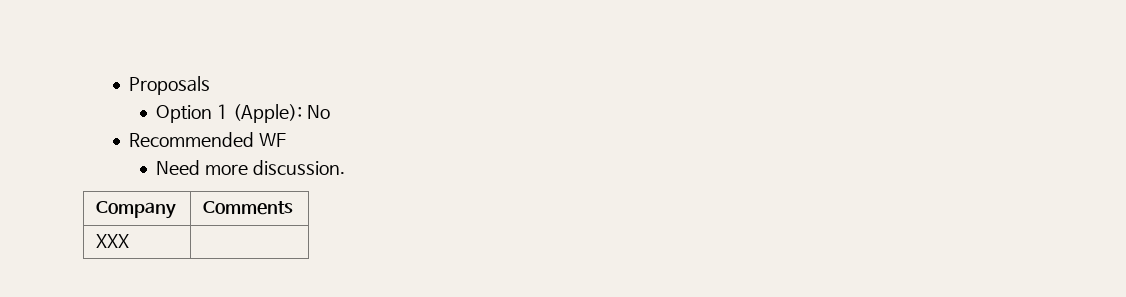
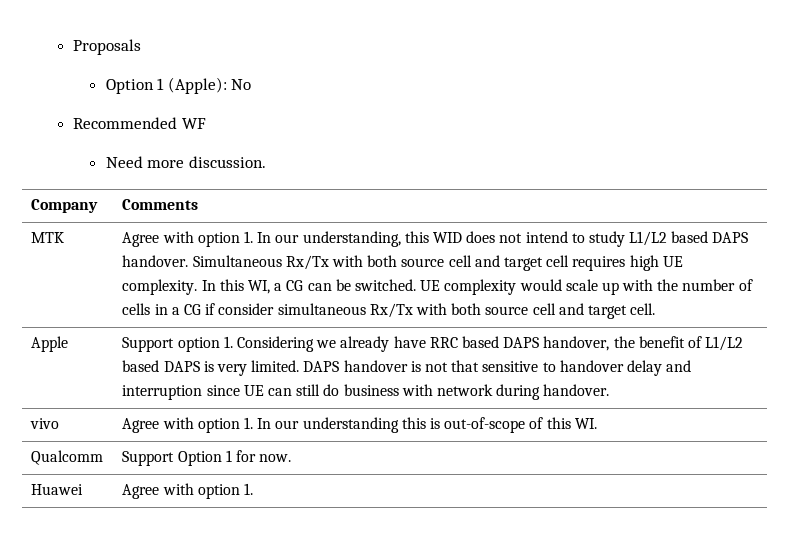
- XXX
+ MTK | Agree with option 1. In our understanding, this WID does not intend to study L1/L2 based DAPS handover. Simultaneous Rx/Tx with both source cell and target cell requires high UE complexity. In this WI, a CG can be switched. UE complexity would scale up with the number of cells in a CG if consider simultaneous Rx/Tx with both source cell and target cell.
+ Apple | Support option 1. Considering we already have RRC based DAPS handover, the benefit of L1/L2 based DAPS is very limited. DAPS handover is not that sensitive to handover delay and interruption since UE can still do business with network during handover.
+ vivo | Agree with option 1. In our understanding this is out-of-scope of this WI.
+ Qualcomm | Support Option 1 for now.
+ Huawei | Agree with option 1.

